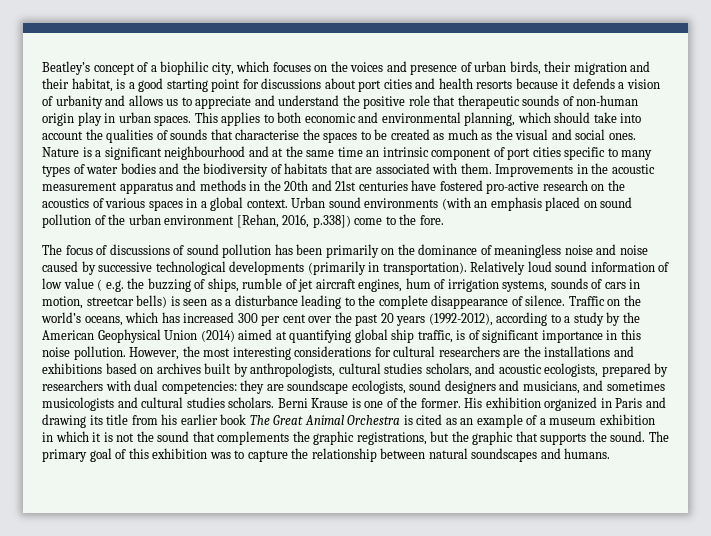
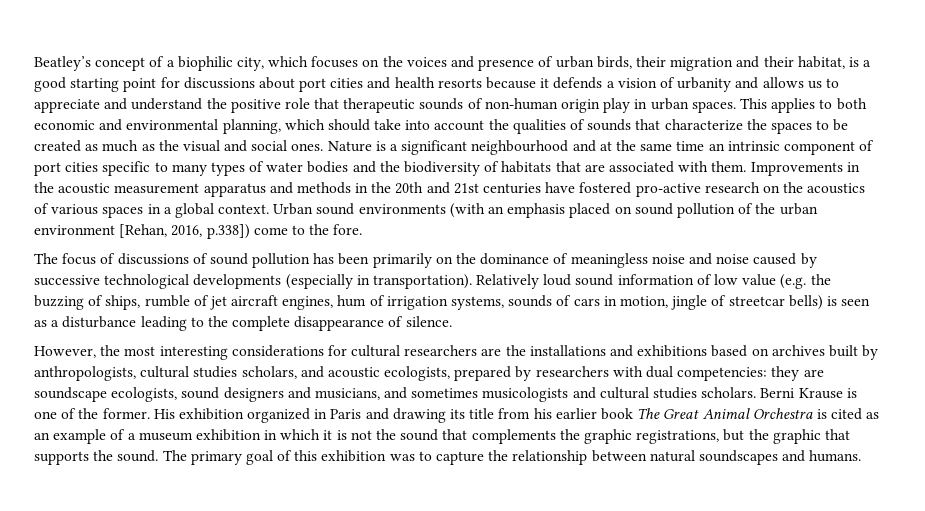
- This applies to both economic and environmental planning, which should take into account the qualities of sounds that characterise the spaces to be created as much as the visual and social ones.
+ This applies to both economic and environmental planning, which should take into account the qualities of sounds that characterize the spaces to be created as much as the visual and social ones.
- The focus of discussions of sound pollution has been primarily on the dominance of meaningless noise and noise caused by successive technological developments (primarily in transportation).
+ The focus of discussions of sound pollution has been primarily on the dominance of meaningless noise and noise caused by successive technological developments (especially in transportation).
- Relatively loud sound information of low value ( e.g. the buzzing of ships, rumble of jet aircraft engines, hum of irrigation systems, sounds of cars in motion, streetcar bells) is seen as a disturbance leading to the complete disappearance of silence. Traffic on the world’s oceans, which has increased 300 per cent over the past 20 years (1992-2012), according to a study by the American Geophysical Union (2014) aimed at quantifying global ship traffic, is of significant importance in this noise pollution. However, the most interesting considerations for cultural researchers are the installations and exhibitions based on archives built by anthropologists, cultural studies scholars, and acoustic ecologists, prepared by researchers with dual competencies:
+ Relatively loud sound information of low value (e.g. the buzzing of ships, rumble of jet aircraft engines, hum of irrigation systems, sounds of cars in motion, jingle of streetcar bells) is seen as a disturbance leading to the complete disappearance of silence.
+ However, the most interesting considerations for cultural researchers are the installations and exhibitions based on archives built by anthropologists, cultural studies scholars, and acoustic ecologists, prepared by researchers with dual competencies:

